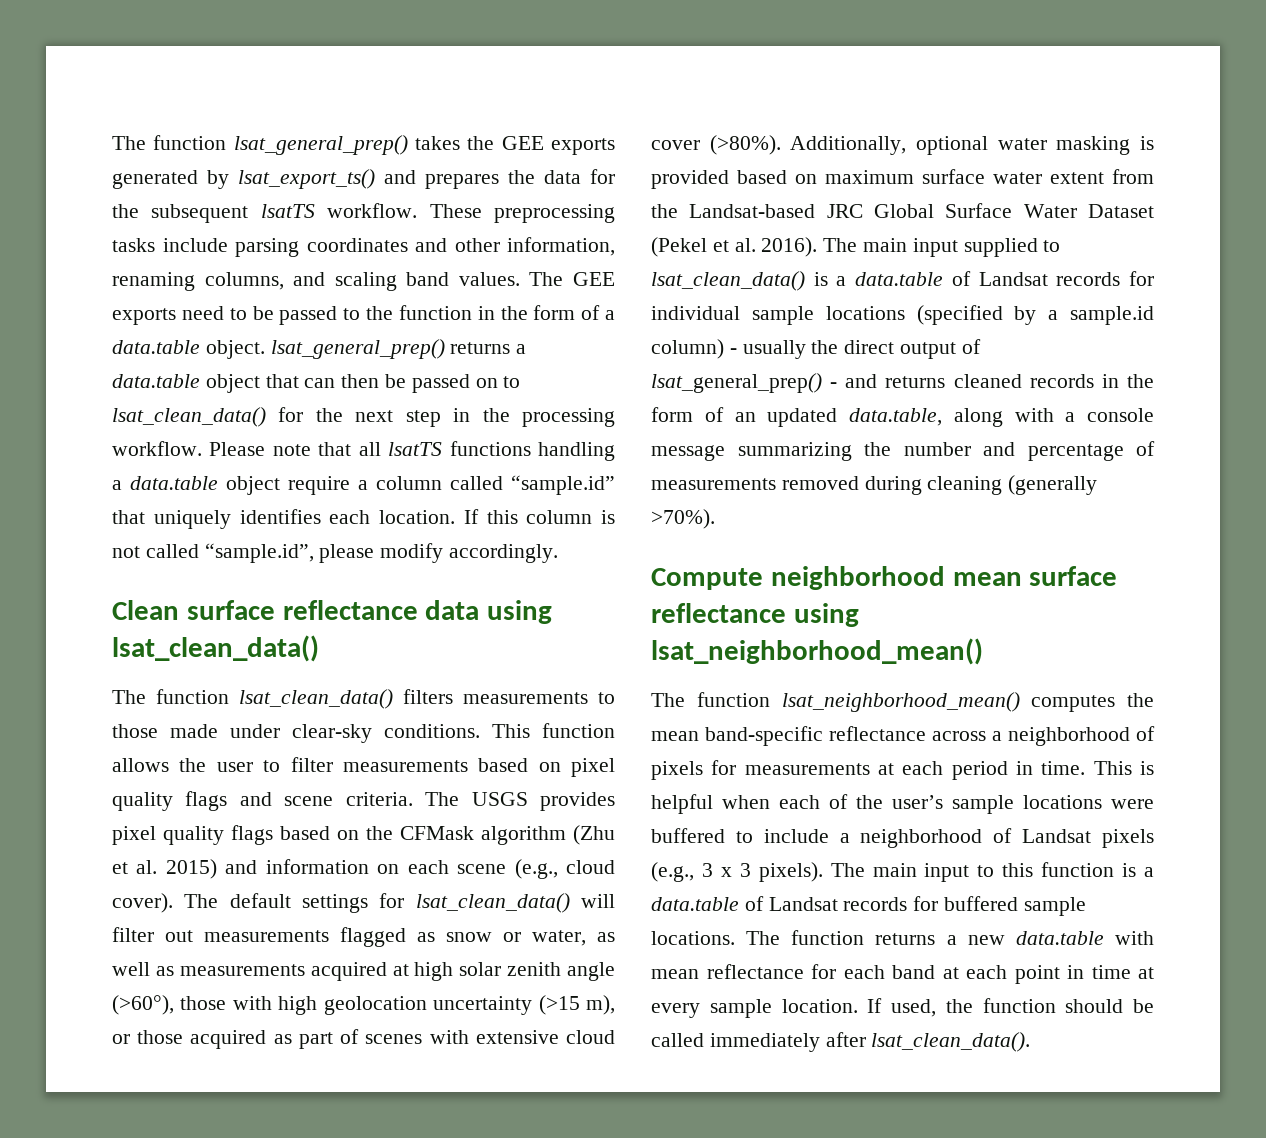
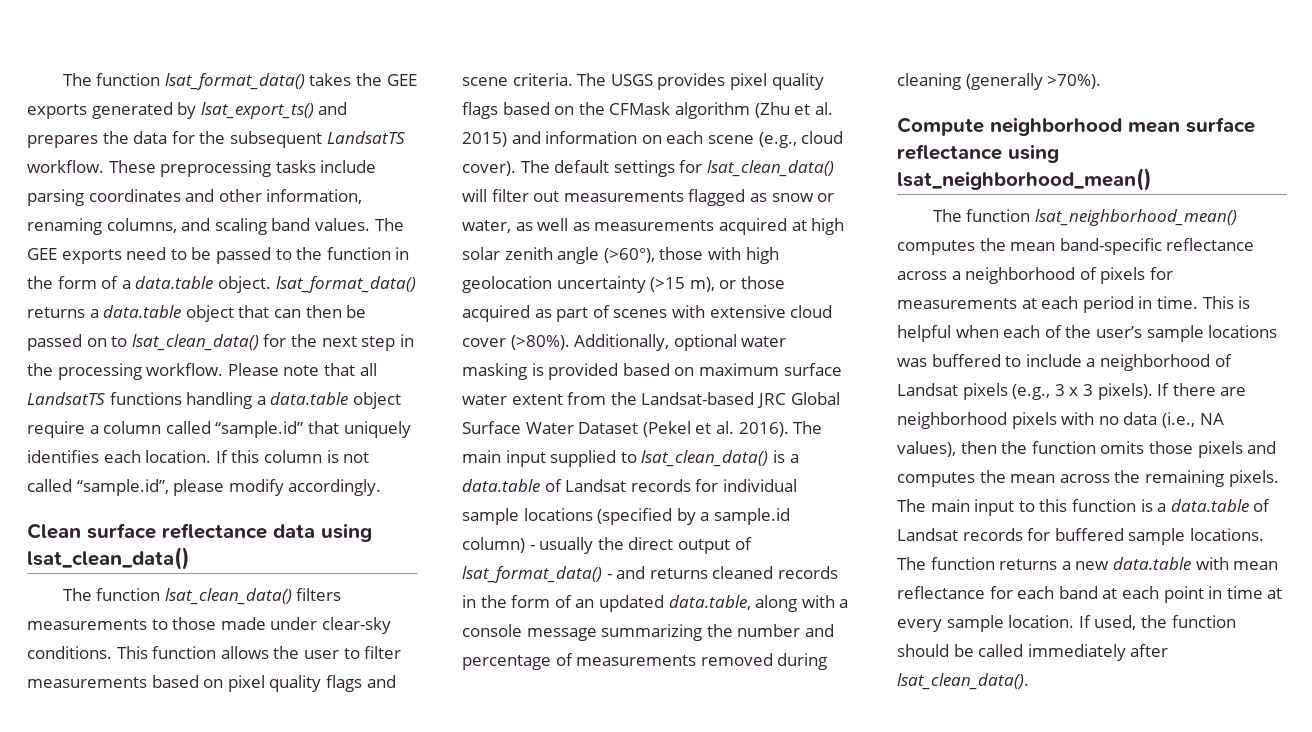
- The function lsat_general_prep() takes the GEE exports generated by lsat_export_ts() and prepares the data for the subsequent lsatTS workflow.
+ The function lsat_format_data() takes the GEE exports generated by lsat_export_ts() and prepares the data for the subsequent LandsatTS workflow.
- The GEE exports need to be passed to the function in the form of a data.table object. lsat_general_prep() returns a data.table object that can then be passed on to lsat_clean_data() for the next step in the processing workflow.
+ The GEE exports need to be passed to the function in the form of a data.table object. lsat_format_data() returns a data.table object that can then be passed on to lsat_clean_data() for the next step in the processing workflow.
- Please note that all lsatTS functions handling a data.table object require a column called “sample.id” that uniquely identifies each location.
+ Please note that all LandsatTS functions handling a data.table object require a column called “sample.id” that uniquely identifies each location.
- The main input supplied to lsat_clean_data() is a data.table of Landsat records for individual sample locations (specified by a sample.id column) - usually the direct output of lsat_general_prep() - and returns cleaned records in the form of an updated data.table, along with a console message summarizing the number and percentage of measurements removed during cleaning (generally >70%).
+ The main input supplied to lsat_clean_data() is a data.table of Landsat records for individual sample locations (specified by a sample.id column) - usually the direct output of lsat_format_data() - and returns cleaned records in the form of an updated data.table, along with a console message summarizing the number and percentage of measurements removed during cleaning (generally >70%).
- This is helpful when each of the user’s sample locations were buffered to include a neighborhood of Landsat pixels (e.g., 3 x 3 pixels).
+ This is helpful when each of the user’s sample locations was buffered to include a neighborhood of Landsat pixels (e.g., 3 x 3 pixels).
+ If there are neighborhood pixels with no data (i.e., NA values), then the function omits those pixels and computes the mean across the remaining pixels.

